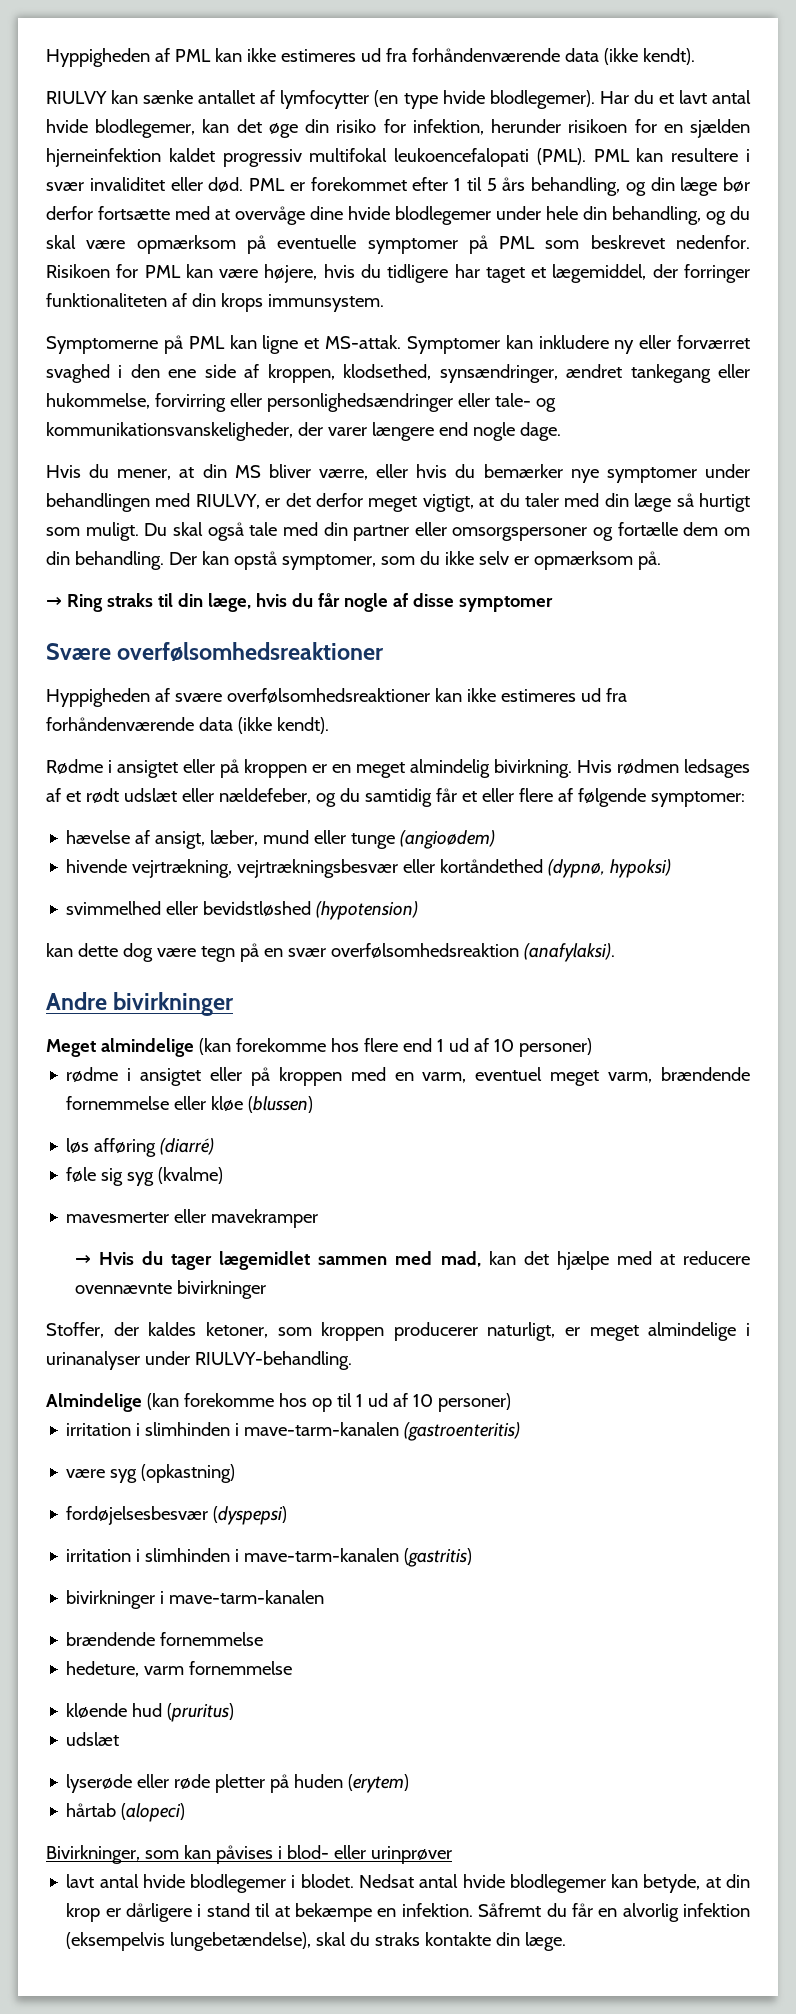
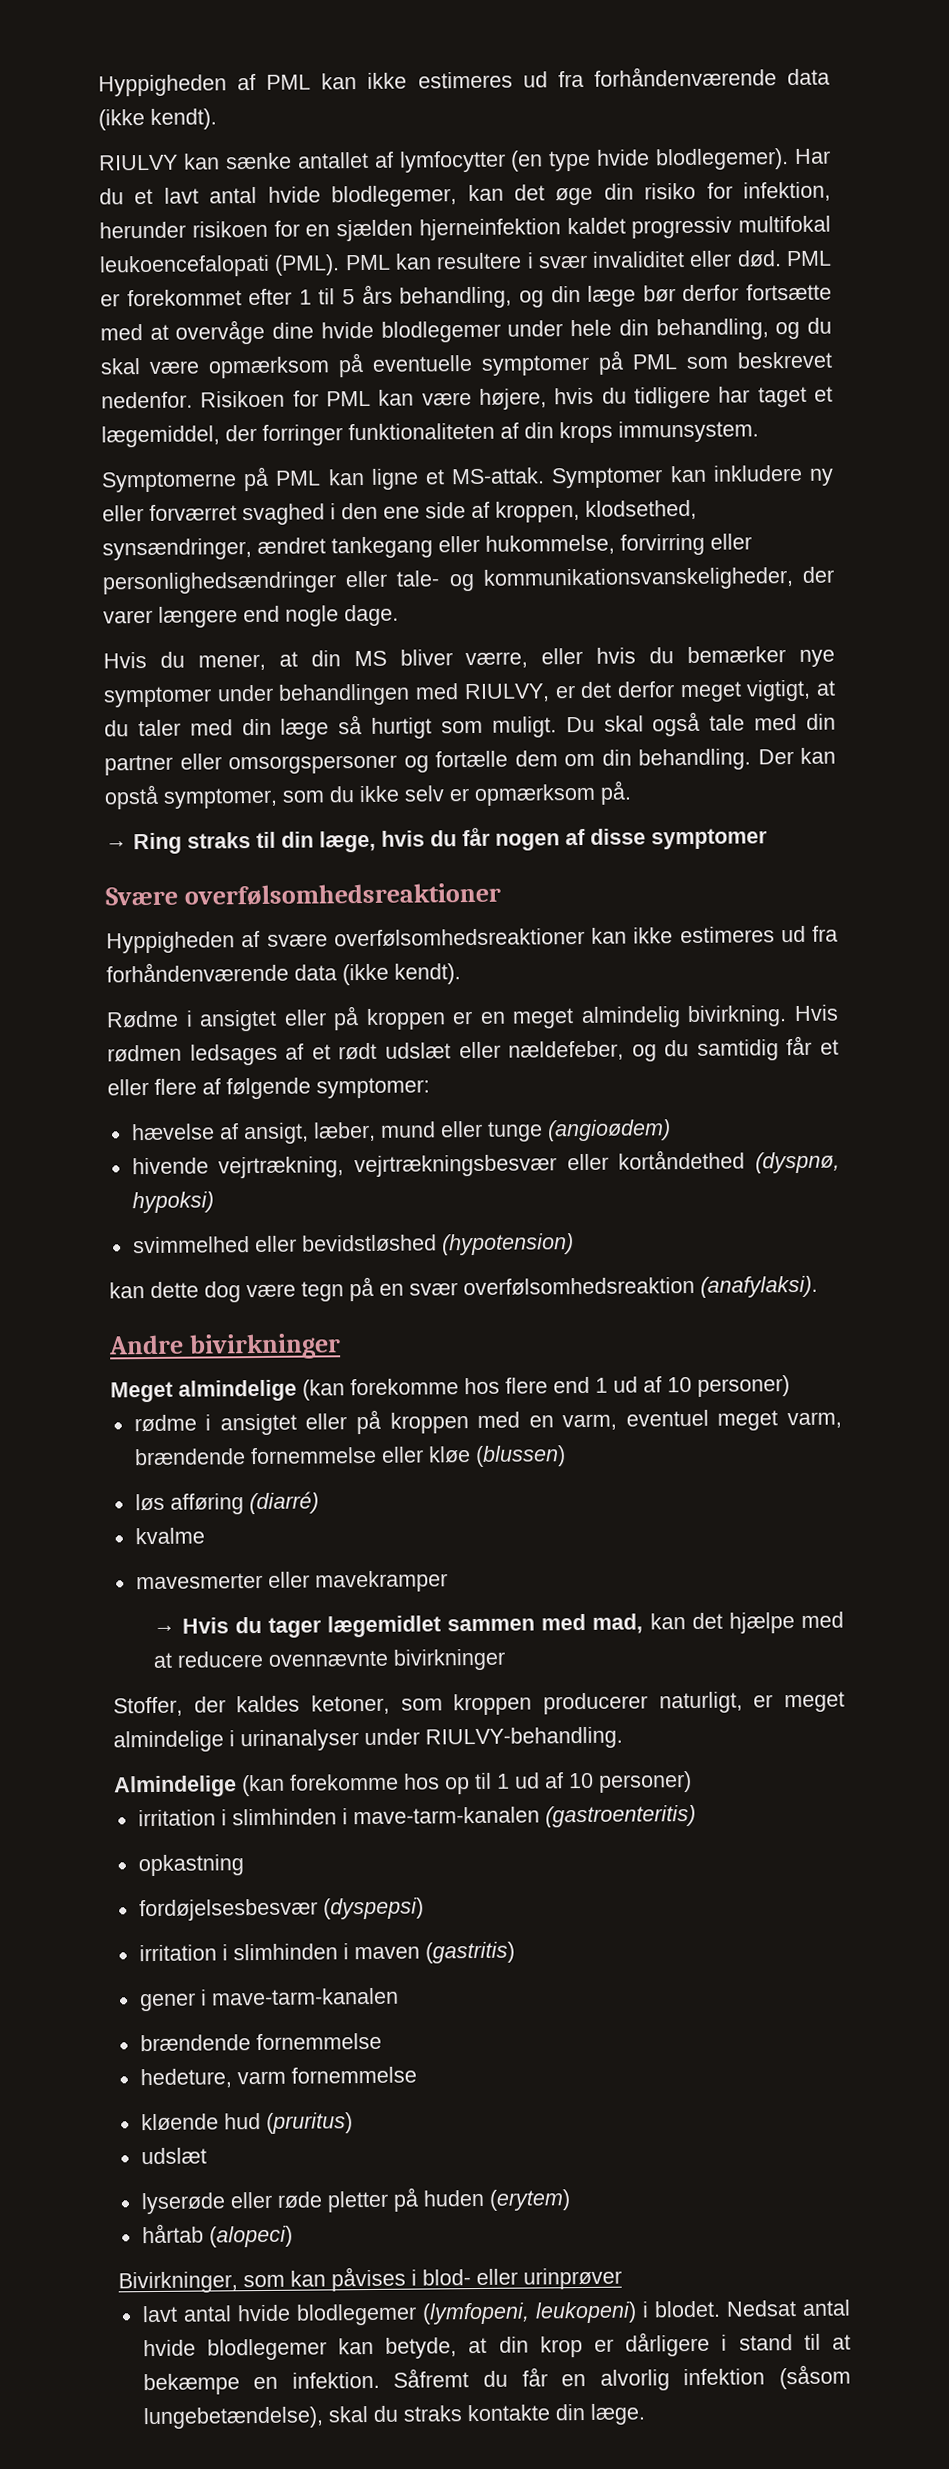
- → Ring straks til din læge, hvis du får nogle af disse symptomer
+ → Ring straks til din læge, hvis du får nogen af disse symptomer
- hivende vejrtrækning, vejrtrækningsbesvær eller kortåndethed (dypnø, hypoksi)
+ hivende vejrtrækning, vejrtrækningsbesvær eller kortåndethed (dyspnø, hypoksi)
- føle sig syg (kvalme)
+ kvalme
- være syg (opkastning)
+ opkastning
- irritation i slimhinden i mave-tarm-kanalen (gastritis)
+ irritation i slimhinden i maven (gastritis)
- bivirkninger i mave-tarm-kanalen
+ gener i mave-tarm-kanalen
- lavt antal hvide blodlegemer i blodet.
+ lavt antal hvide blodlegemer (lymfopeni, leukopeni) i blodet.
- Såfremt du får en alvorlig infektion (eksempelvis lungebetændelse), skal du straks kontakte din læge.
+ Såfremt du får en alvorlig infektion (såsom lungebetændelse), skal du straks kontakte din læge.

